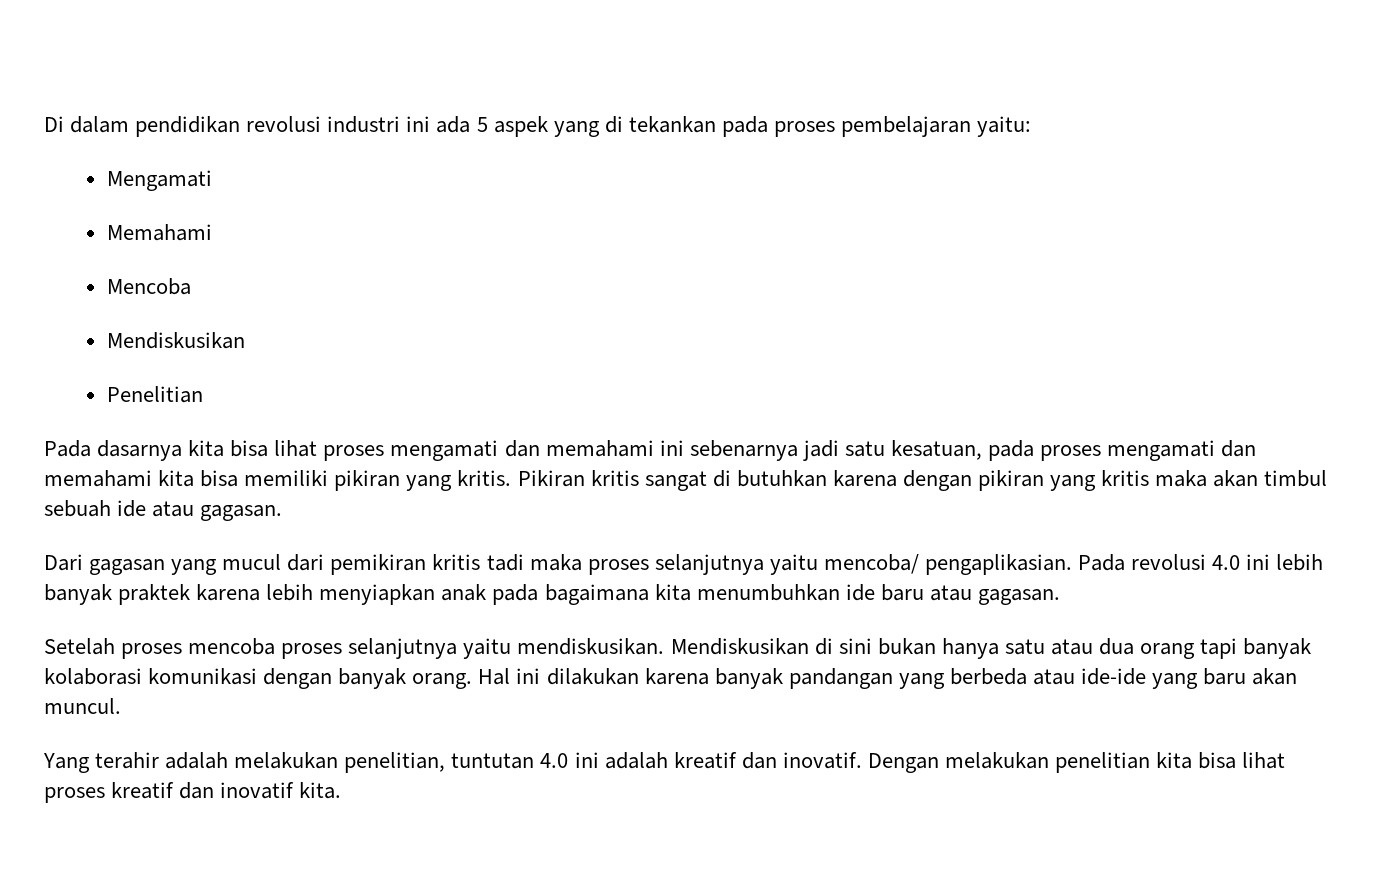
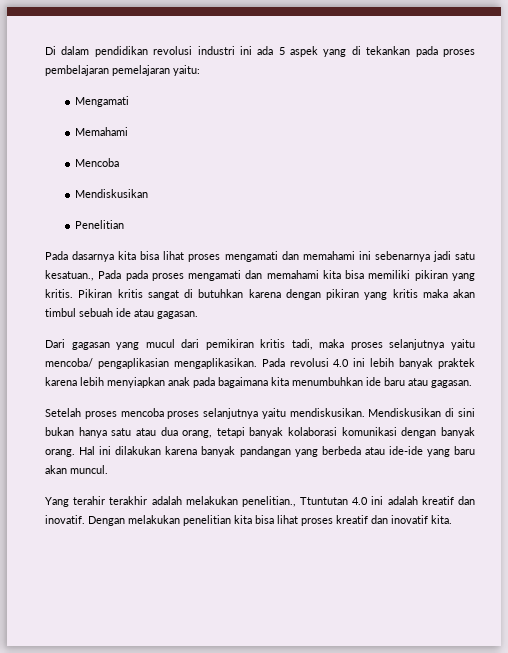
- Di dalam pendidikan revolusi industri ini ada 5 aspek yang di tekankan pada proses pembelajaran yaitu:
+ Di dalam pendidikan revolusi industri ini ada 5 aspek yang di tekankan pada proses pembelajaran pemelajaran yaitu:
- Pada dasarnya kita bisa lihat proses mengamati dan memahami ini sebenarnya jadi satu kesatuan, pada proses mengamati dan memahami kita bisa memiliki pikiran yang kritis.
+ Pada dasarnya kita bisa lihat proses mengamati dan memahami ini sebenarnya jadi satu kesatuan., Pada pada proses mengamati dan memahami kita bisa memiliki pikiran yang kritis.
- Dari gagasan yang mucul dari pemikiran kritis tadi maka proses selanjutnya yaitu mencoba/ pengaplikasian.
+ Dari gagasan yang mucul dari pemikiran kritis tadi, maka proses selanjutnya yaitu mencoba/ pengaplikasian mengaplikasikan.
- Mendiskusikan di sini bukan hanya satu atau dua orang tapi banyak kolaborasi komunikasi dengan banyak orang.
+ Mendiskusikan di sini bukan hanya satu atau dua orang, tetapi banyak kolaborasi komunikasi dengan banyak orang.
- Yang terahir adalah melakukan penelitian, tuntutan 4.0 ini adalah kreatif dan inovatif.
+ Yang terahir terakhir adalah melakukan penelitian., Ttuntutan 4.0 ini adalah kreatif dan inovatif.

